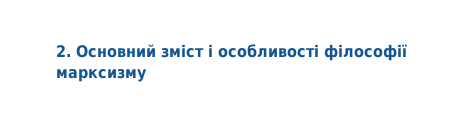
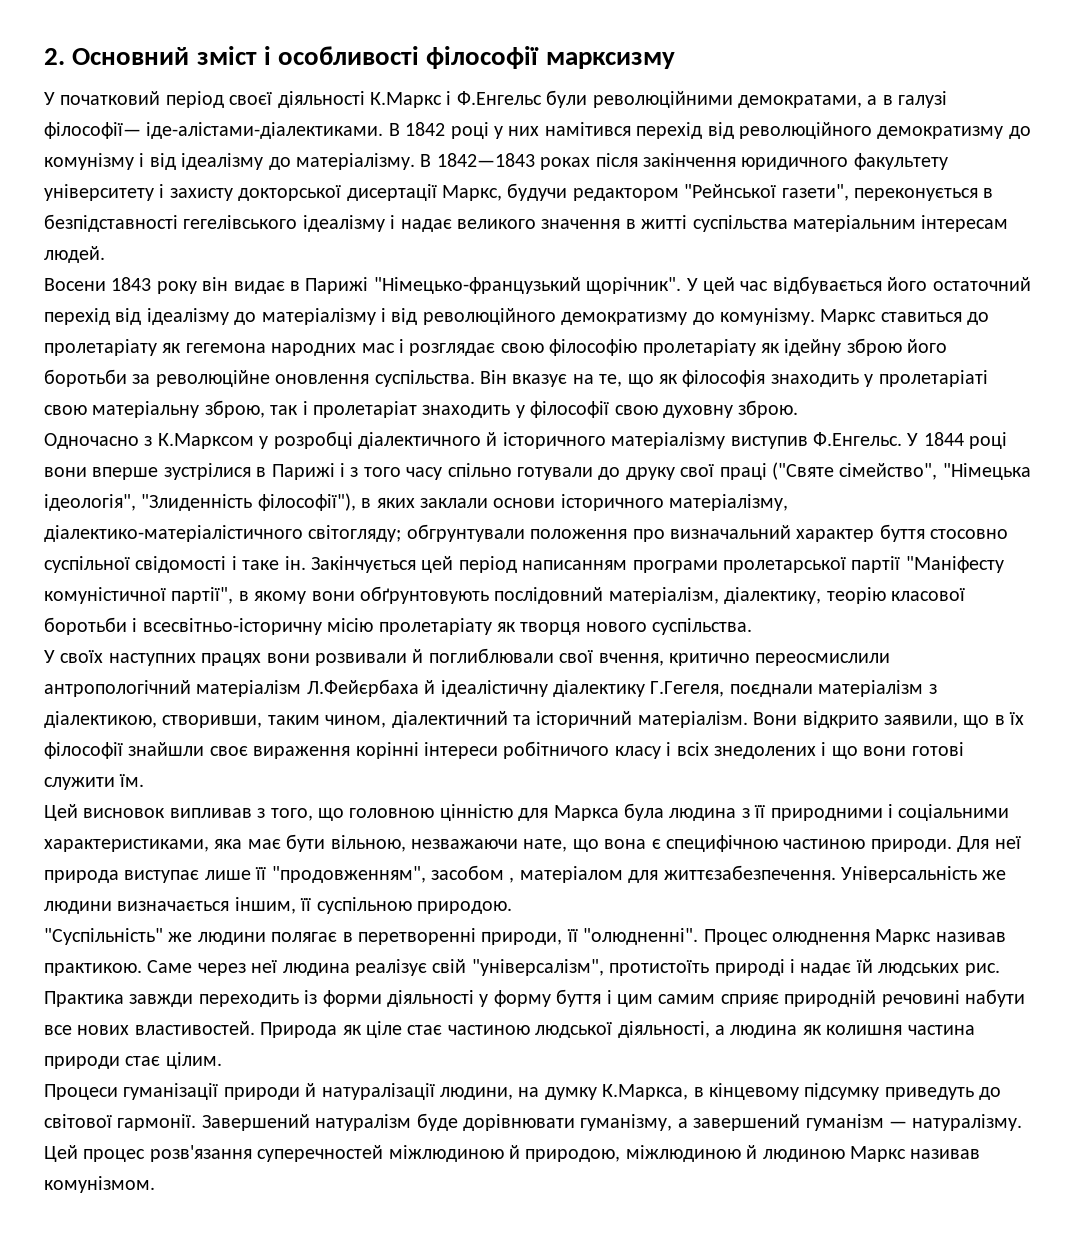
+ У початковий період своєї діяльності К.Маркс і Ф.Енгельс були революційними демократами, а в галузі філософії— іде-алістами-діалектиками. В 1842 році у них намітився перехід від революційного демократизму до комунізму і від ідеалізму до матеріалізму. В 1842—1843 роках після закінчення юридичного факультету університету і захисту докторської дисертації Маркс, будучи редактором "Рейнської газети", переконується в безпідставності гегелівського ідеалізму і надає великого значення в житті суспільства матеріальним інтересам людей.
+ Восени 1843 року він видає в Парижі "Німецько-французький щорічник". У цей час відбувається його остаточний перехід від ідеалізму до матеріалізму і від революційного демократизму до комунізму. Маркс ставиться до пролетаріату як гегемона народних мас і розглядає свою філософію пролетаріату як ідейну зброю його боротьби за революційне оновлення суспільства. Він вказує на те, що як філософія знаходить у пролетаріаті свою матеріальну зброю, так і пролетаріат знаходить у філософії свою духовну зброю.
+ Одночасно з К.Марксом у розробці діалектичного й історичного матеріалізму виступив Ф.Енгельс. У 1844 році вони вперше зустрілися в Парижі і з того часу спільно готували до друку свої праці ("Святе сімейство", "Німецька ідеологія", "Злиденність філософії"), в яких заклали основи історичного матеріалізму, діалектико-матеріалістичного світогляду; обгрунтували положення про визначальний характер буття стосовно суспільної свідомості і таке ін. Закінчується цей період написанням програми пролетарської партії "Маніфесту комуністичної партії", в якому вони обґрунтовують послідовний матеріалізм, діалектику, теорію класової боротьби і всесвітньо-історичну місію пролетаріату як творця нового суспільства.
+ У своїх наступних працях вони розвивали й поглиблювали свої вчення, критично переосмислили антропологічний матеріалізм Л.Фейєрбаха й ідеалістичну діалектику Г.Гегеля, поєднали матеріалізм з діалектикою, створивши, таким чином, діалектичний та історичний матеріалізм. Вони відкрито заявили, що в їх філософії знайшли своє вираження корінні інтереси робітничого класу і всіх знедолених і що вони готові служити їм.
+ Цей висновок випливав з того, що головною цінністю для Маркса була людина з її природними і соціальними характеристиками, яка має бути вільною, незважаючи нате, що вона є специфічною частиною природи. Для неї природа виступає лише її "продовженням", засобом , матеріалом для життєзабезпечення. Універсальність же людини визначається іншим, її суспільною природою.
+ "Суспільність" же людини полягає в перетворенні природи, її "олюдненні". Процес олюднення Маркс називав практикою. Саме через неї людина реалізує свій "універсалізм", протистоїть природі і надає їй людських рис. Практика завжди переходить із форми діяльності у форму буття і цим самим сприяє природній речовині набути все нових властивостей. Природа як ціле стає частиною людської діяльності, а людина як колишня частина природи стає цілим.
+ Процеси гуманізації природи й натуралізації людини, на думку К.Маркса, в кінцевому підсумку приведуть до світової гармонії. Завершений натуралізм буде дорівнювати гуманізму, а завершений гуманізм — натуралізму. Цей процес розв'язання суперечностей міжлюдиною й природою, міжлюдиною й людиною Маркс називав комунізмом.

